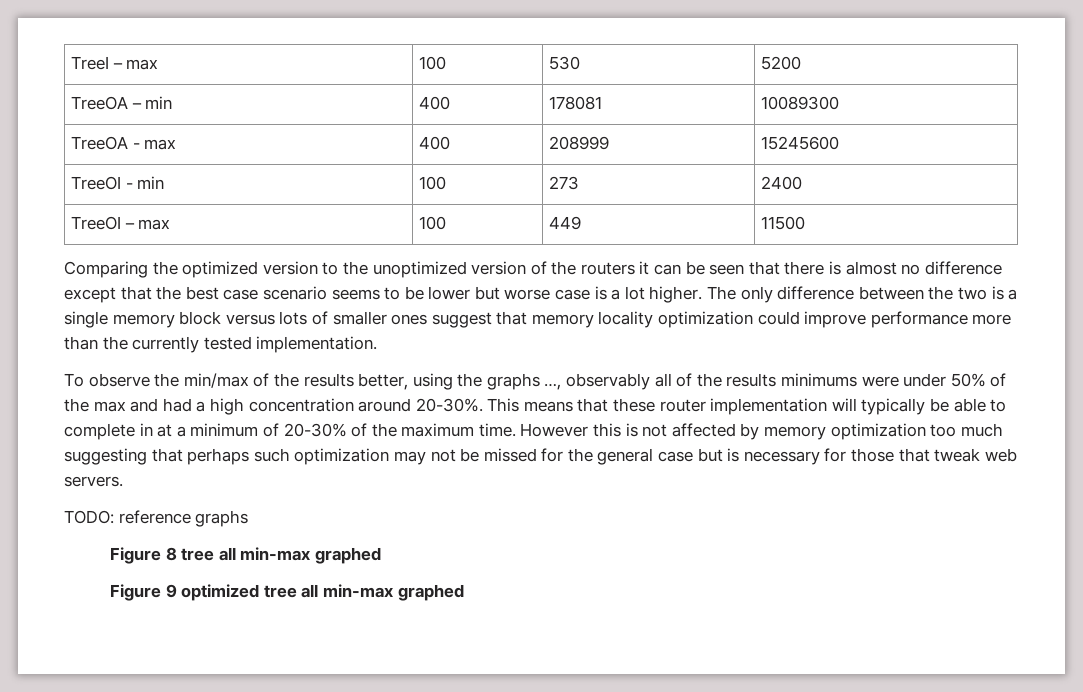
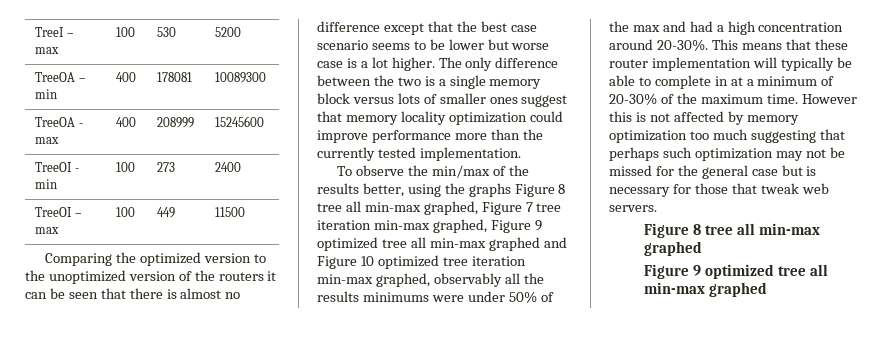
- To observe the min/max of the results better, using the graphs …, observably all of the results minimums were under 50% of the max and had a high concentration around 20-30%.
+ To observe the min/max of the results better, using the graphs Figure 8 tree all min-max graphed, Figure 7 tree iteration min-max graphed, Figure 9 optimized tree all min-max graphed and Figure 10 optimized tree iteration min-max graphed, observably all the results minimums were under 50% of the max and had a high concentration around 20-30%.
- TODO: reference graphs

